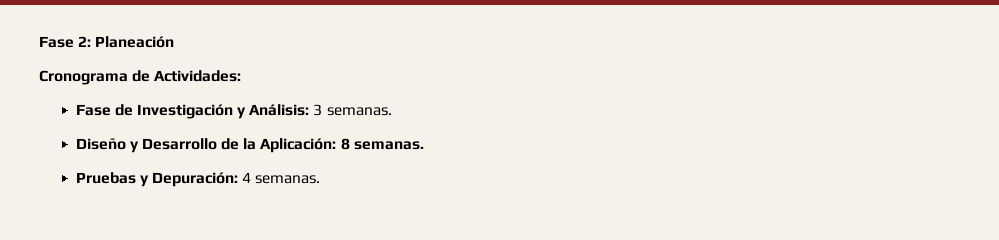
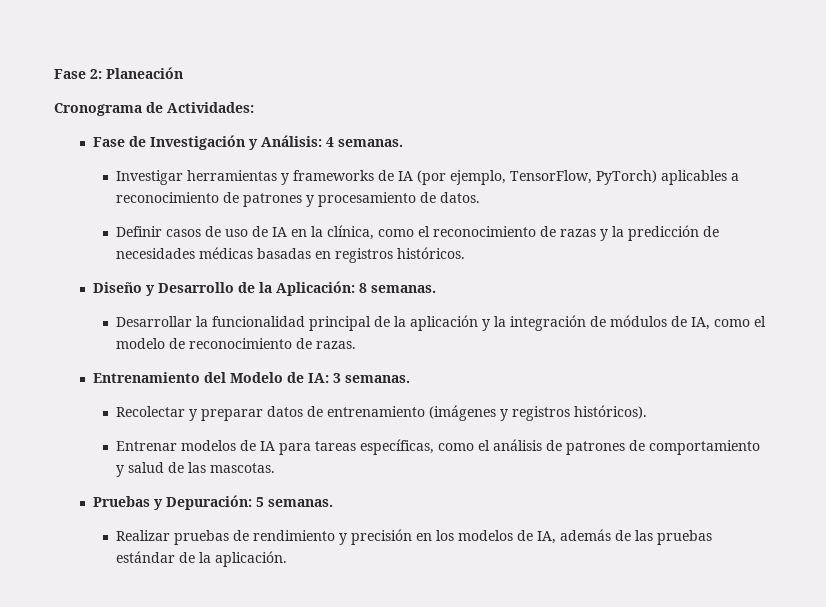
- Fase de Investigación y Análisis: 3 semanas.
+ Fase de Investigación y Análisis: 4 semanas.
+ Investigar herramientas y frameworks de IA (por ejemplo, TensorFlow, PyTorch) aplicables a reconocimiento de patrones y procesamiento de datos.
+ Definir casos de uso de IA en la clínica, como el reconocimiento de razas y la predicción de necesidades médicas basadas en registros históricos.
+ Desarrollar la funcionalidad principal de la aplicación y la integración de módulos de IA, como el modelo de reconocimiento de razas.
+ Entrenamiento del Modelo de IA: 3 semanas.
+ Recolectar y preparar datos de entrenamiento (imágenes y registros históricos).
+ Entrenar modelos de IA para tareas específicas, como el análisis de patrones de comportamiento y salud de las mascotas.
- Pruebas y Depuración: 4 semanas.
+ Pruebas y Depuración: 5 semanas.
+ Realizar pruebas de rendimiento y precisión en los modelos de IA, además de las pruebas estándar de la aplicación.

